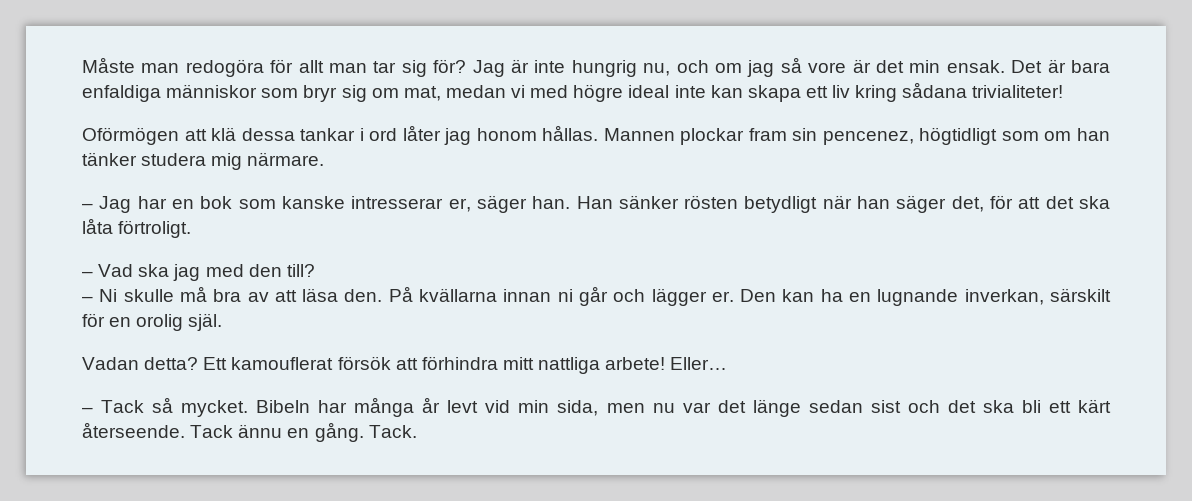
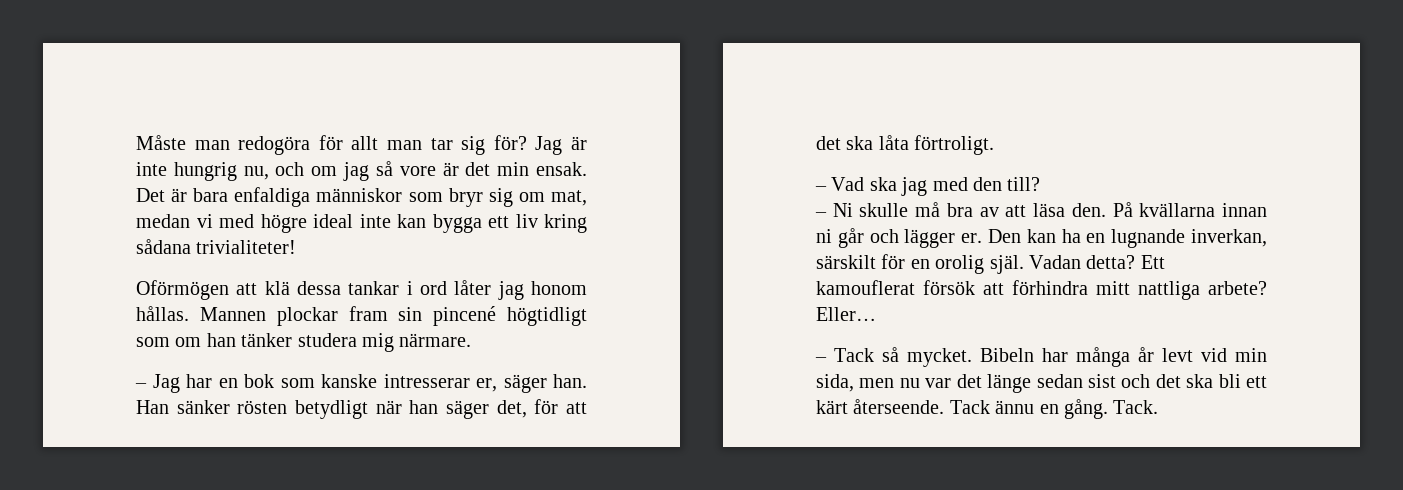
- Det är bara enfaldiga människor som bryr sig om mat, medan vi med högre ideal inte kan skapa ett liv kring sådana trivialiteter!
+ Det är bara enfaldiga människor som bryr sig om mat, medan vi med högre ideal inte kan bygga ett liv kring sådana trivialiteter!
- Mannen plockar fram sin pencenez, högtidligt som om han tänker studera mig närmare.
+ Mannen plockar fram sin pincené högtidligt som om han tänker studera mig närmare.
- Den kan ha en lugnande inverkan, särskilt för en orolig själ.
- Vadan detta?
+ Den kan ha en lugnande inverkan, särskilt för en orolig själ. Vadan detta?
- Ett kamouflerat försök att förhindra mitt nattliga arbete!
+ Ett kamouflerat försök att förhindra mitt nattliga arbete?

